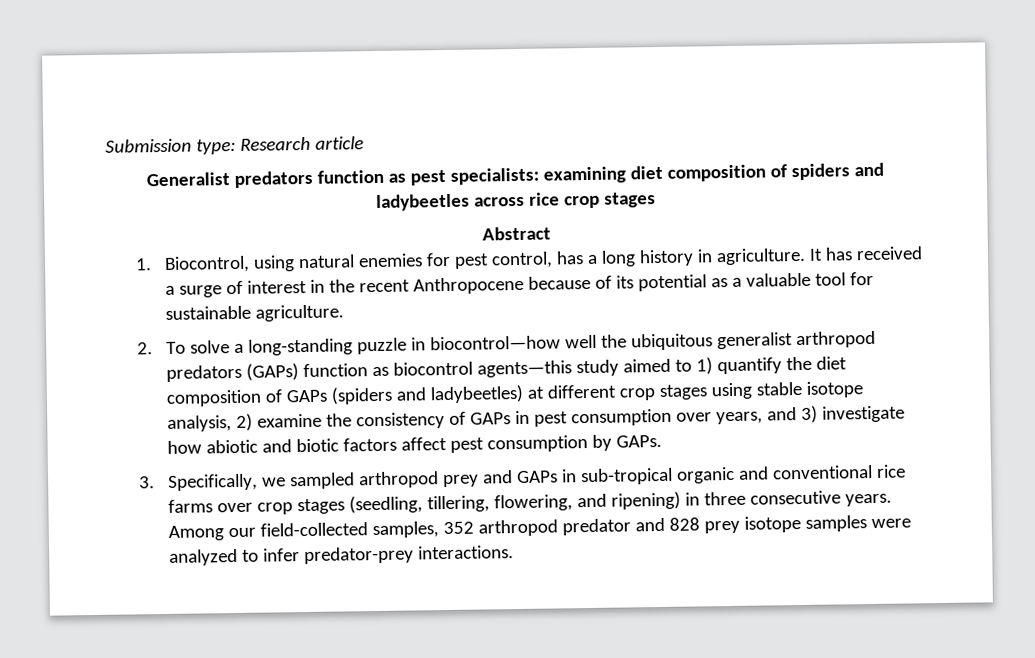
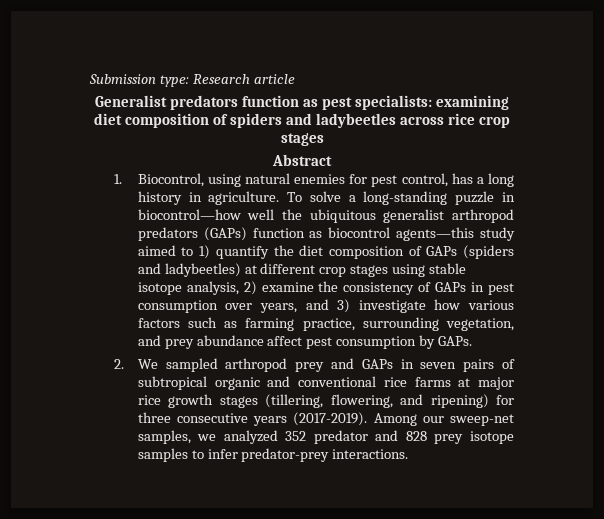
- It has received a surge of interest in the recent Anthropocene because of its potential as a valuable tool for sustainable agriculture.
- 2. To solve a long-standing puzzle in biocontrol—how well the ubiquitous generalist arthropod predators (GAPs) function as biocontrol agents—this study aimed to 1) quantify the diet composition of GAPs (spiders and ladybeetles) at different crop stages using stable isotope analysis, 2) examine the consistency of GAPs in pest consumption over years, and 3) investigate how abiotic and biotic factors affect pest consumption by GAPs.
+ To solve a long-standing puzzle in biocontrol—how well the ubiquitous generalist arthropod predators (GAPs) function as biocontrol agents—this study aimed to 1) quantify the diet composition of GAPs (spiders and ladybeetles) at different crop stages using stable isotope analysis, 2) examine the consistency of GAPs in pest consumption over years, and 3) investigate how various factors such as farming practice, surrounding vegetation, and prey abundance affect pest consumption by GAPs.
- 3. Specifically, we sampled arthropod prey and GAPs in sub-tropical organic and conventional rice farms over crop stages (seedling, tillering, flowering, and ripening) in three consecutive years. Among our field-collected samples, 352 arthropod predator and 828 prey isotope samples were analyzed to infer predator-prey interactions.
+ 2. We sampled arthropod prey and GAPs in seven pairs of subtropical organic and conventional rice farms at major rice growth stages (tillering, flowering, and ripening) for three consecutive years (2017-2019). Among our sweep-net samples, we analyzed 352 predator and 828 prey isotope samples to infer predator-prey interactions.

